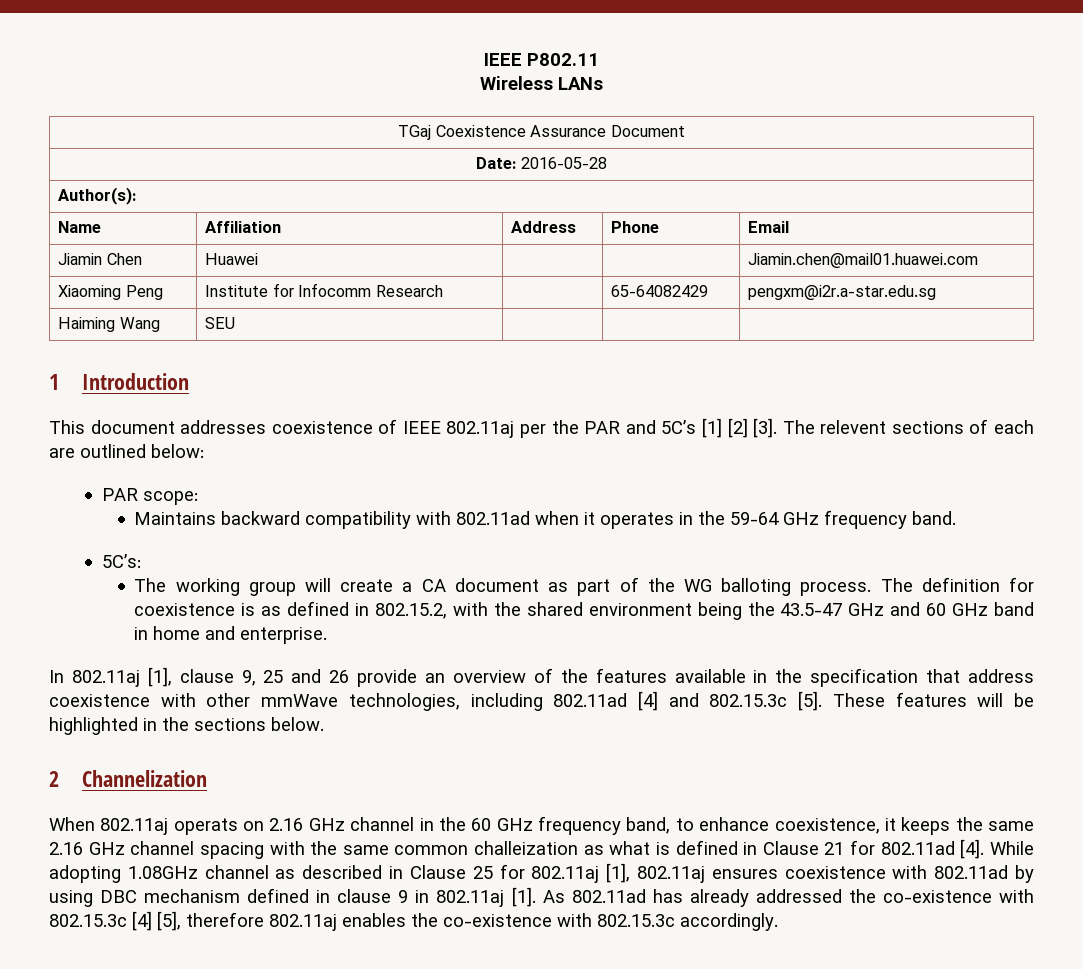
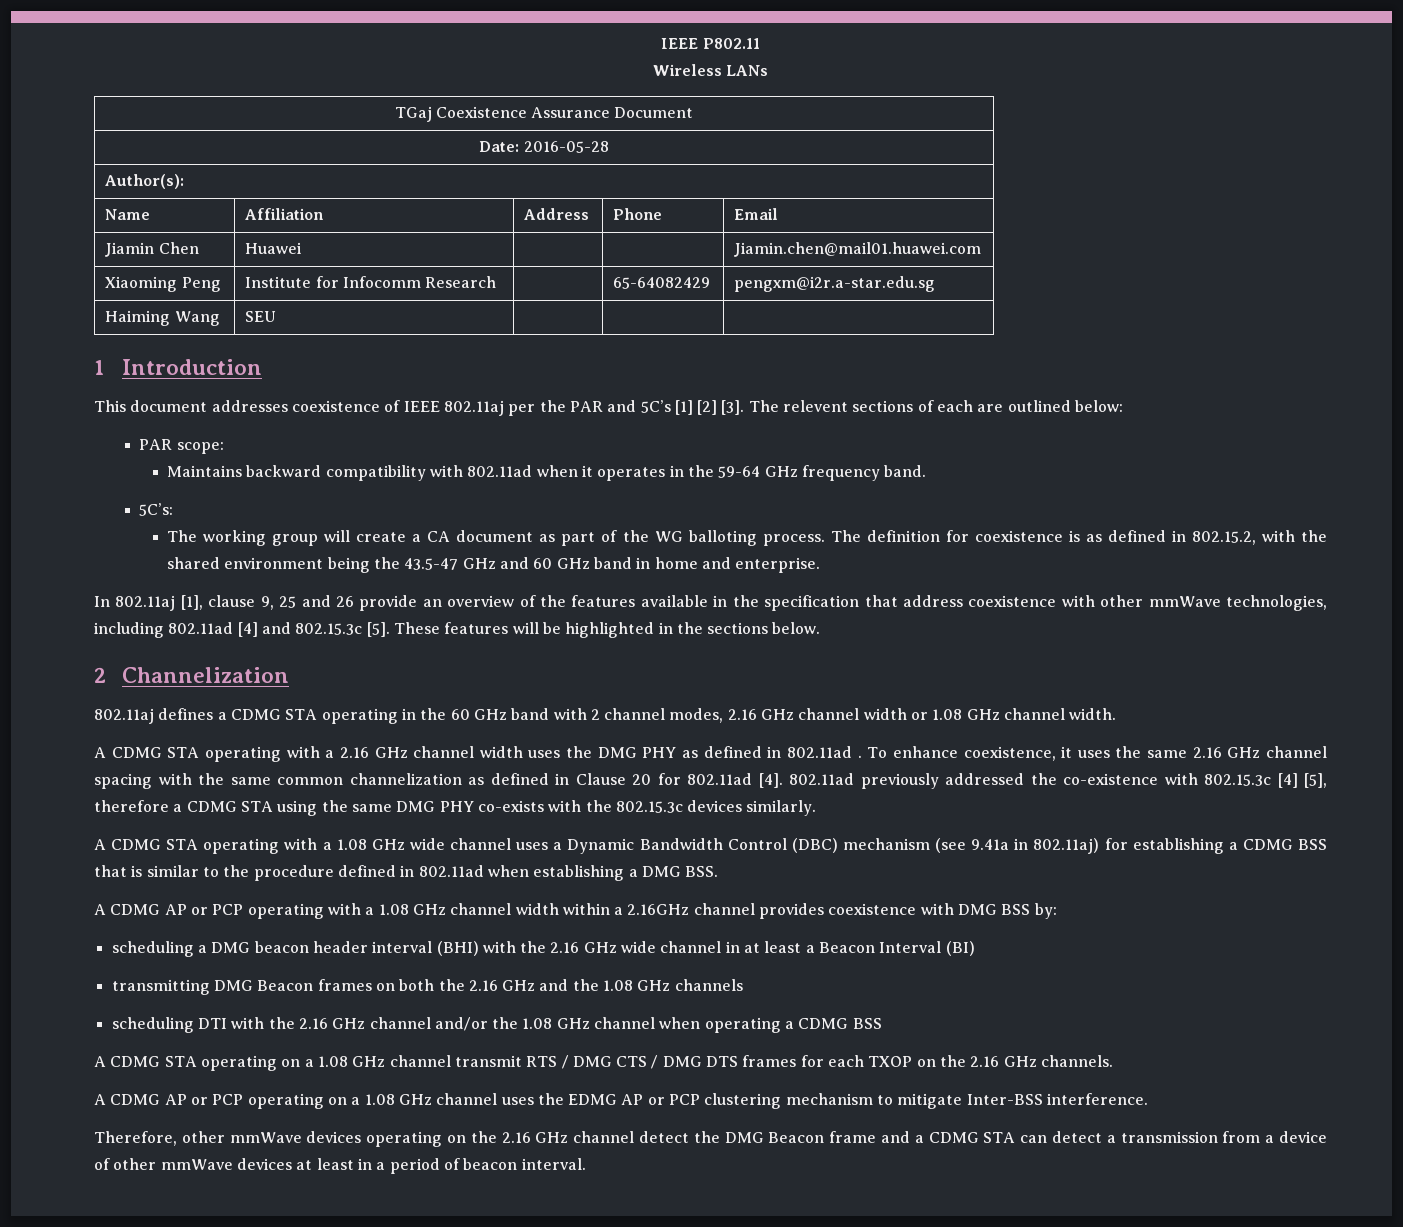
- When 802.11aj operats on 2.16 GHz channel in the 60 GHz frequency band, to enhance coexistence, it keeps the same 2.16 GHz channel spacing with the same common challeization as what is defined in Clause 21 for 802.11ad [4].
+ 802.11aj defines a CDMG STA operating in the 60 GHz band with 2 channel modes, 2.16 GHz channel width or 1.08 GHz channel width.
+ A CDMG STA operating with a 2.16 GHz channel width uses the DMG PHY as defined in 802.11ad . To enhance coexistence, it uses the same 2.16 GHz channel spacing with the same common channelization as defined in Clause 20 for 802.11ad [4].
- While adopting 1.08GHz channel as described in Clause 25 for 802.11aj [1], 802.11aj ensures coexistence with 802.11ad by using DBC mechanism defined in clause 9 in 802.11aj [1]. As 802.11ad has already addressed the co-existence with 802.15.3c [4] [5], therefore 802.11aj enables the co-existence with 802.15.3c accordingly.
+ 802.11ad previously addressed the co-existence with 802.15.3c [4] [5], therefore a CDMG STA using the same DMG PHY co-exists with the 802.15.3c devices similarly.
+ A CDMG STA operating with a 1.08 GHz wide channel uses a Dynamic Bandwidth Control (DBC) mechanism (see 9.41a in 802.11aj) for establishing a CDMG BSS that is similar to the procedure defined in 802.11ad when establishing a DMG BSS.
+ A CDMG AP or PCP operating with a 1.08 GHz channel width within a 2.16GHz channel provides coexistence with DMG BSS by:
+ scheduling a DMG beacon header interval (BHI) with the 2.16 GHz wide channel in at least a Beacon Interval (BI)
+ transmitting DMG Beacon frames on both the 2.16 GHz and the 1.08 GHz channels
+ scheduling DTI with the 2.16 GHz channel and/or the 1.08 GHz channel when operating a CDMG BSS
+ A CDMG STA operating on a 1.08 GHz channel transmit RTS / DMG CTS / DMG DTS frames for each TXOP on the 2.16 GHz channels.
+ A CDMG AP or PCP operating on a 1.08 GHz channel uses the EDMG AP or PCP clustering mechanism to mitigate Inter-BSS interference.
+ Therefore, other mmWave devices operating on the 2.16 GHz channel detect the DMG Beacon frame and a CDMG STA can detect a transmission from a device of other mmWave devices at least in a period of beacon interval.

